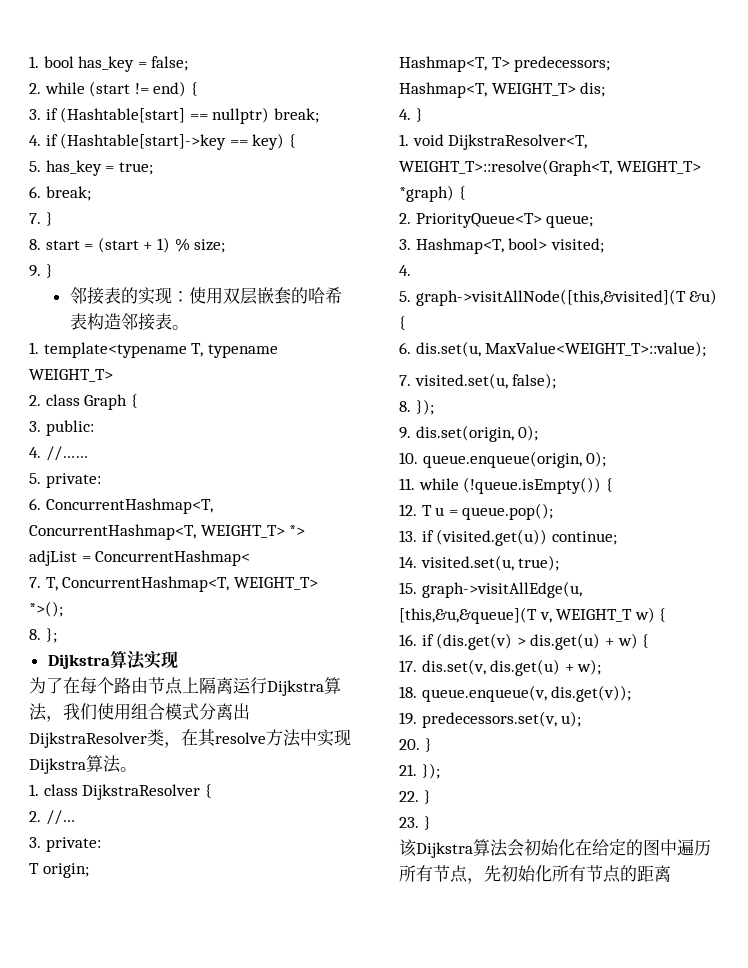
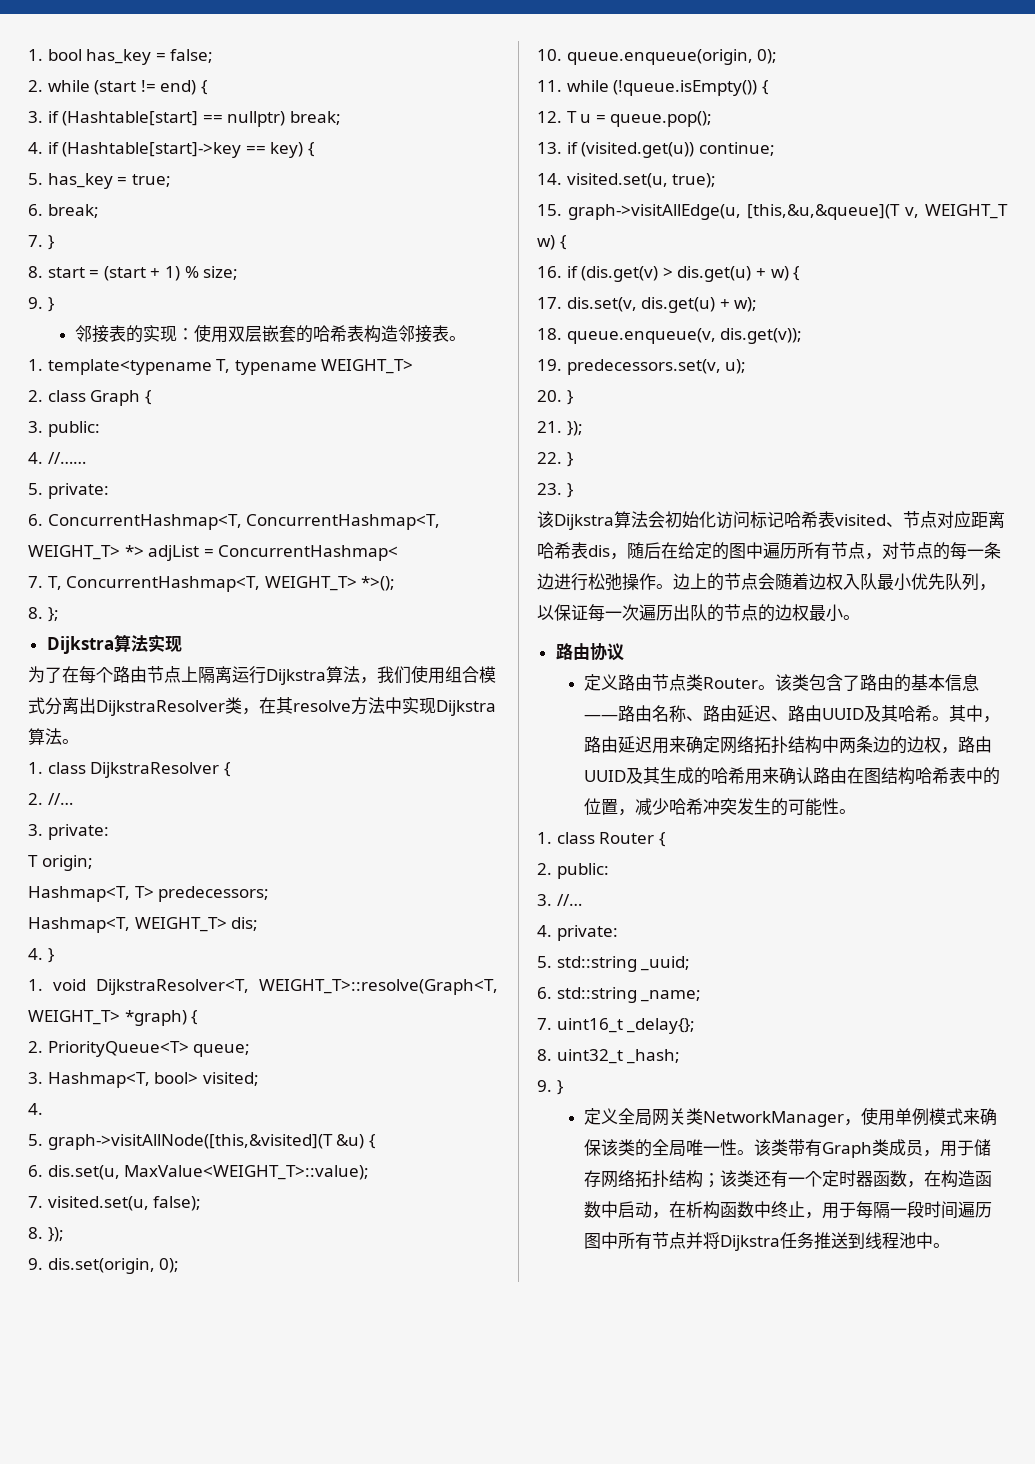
- 该Dijkstra算法会初始化在给定的图中遍历所有节点，先初始化所有节点的距离
+ 该Dijkstra算法会初始化访问标记哈希表visited、节点对应距离哈希表dis，随后在给定的图中遍历所有节点，对节点的每一条边进行松弛操作。边上的节点会随着边权入队最小优先队列，以保证每一次遍历出队的节点的边权最小。
+ 路由协议
+ 定义路由节点类Router。该类包含了路由的基本信息——路由名称、路由延迟、路由UUID及其哈希。其中，路由延迟用来确定网络拓扑结构中两条边的边权，路由UUID及其生成的哈希用来确认路由在图结构哈希表中的位置，减少哈希冲突发生的可能性。
+ 1. class Router {
+ 2. public:
+ 3. //…
+ 4. private:
+ 5. std::string _uuid;
+ 6. std::string _name;
+ 7. uint16_t _delay{};
+ 8. uint32_t _hash;
+ 9. }
+ 定义全局网关类NetworkManager，使用单例模式来确保该类的全局唯一性。该类带有Graph类成员，用于储存网络拓扑结构；该类还有一个定时器函数，在构造函数中启动，在析构函数中终止，用于每隔一段时间遍历图中所有节点并将Dijkstra任务推送到线程池中。

